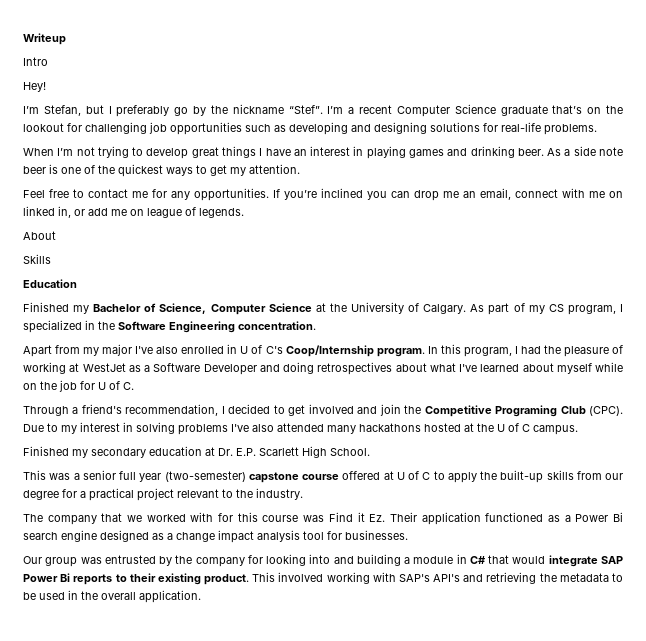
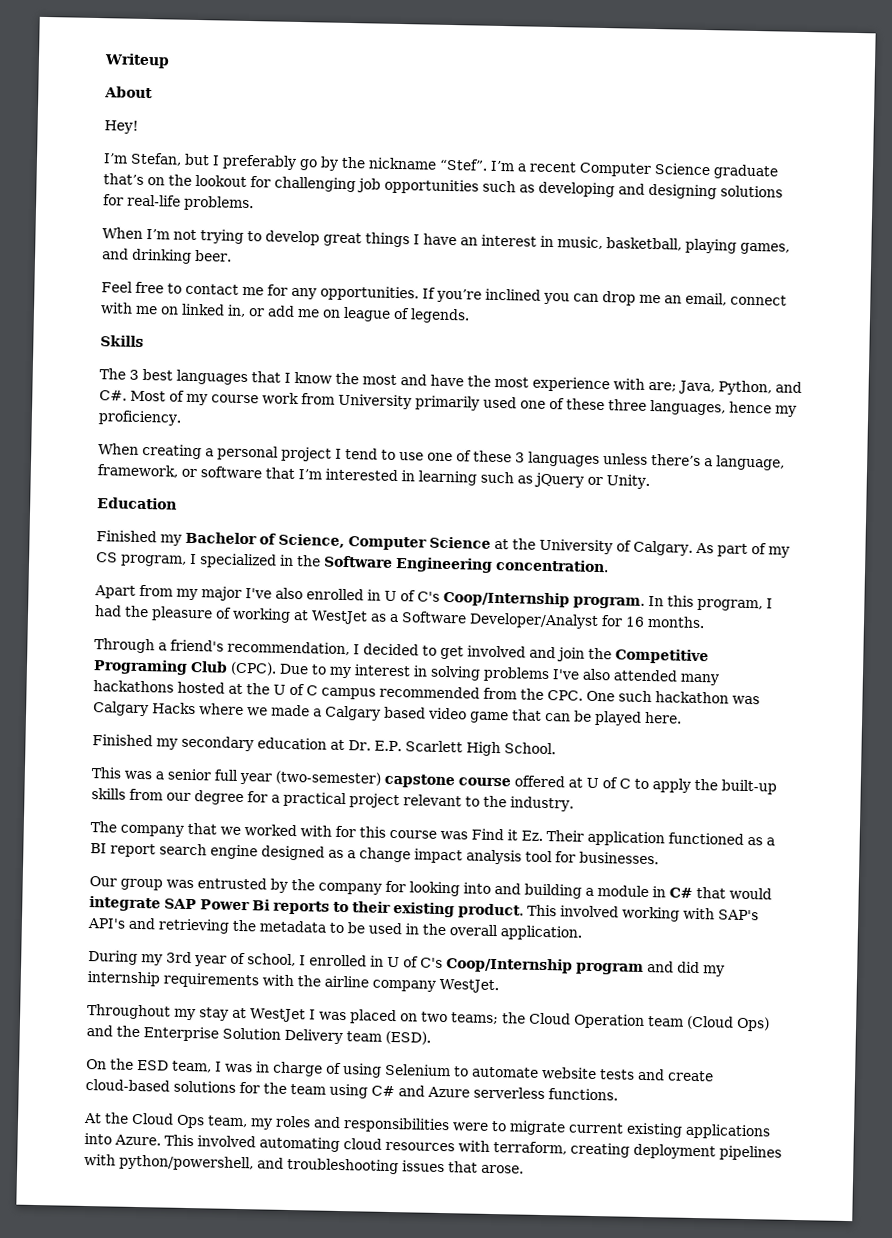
- Intro
+ About
- When I’m not trying to develop great things I have an interest in playing games and drinking beer. As a side note beer is one of the quickest ways to get my attention.
+ When I’m not trying to develop great things I have an interest in music, basketball, playing games, and drinking beer.
- About
  Skills
+ The 3 best languages that I know the most and have the most experience with are; Java, Python, and C#. Most of my course work from University primarily used one of these three languages, hence my proficiency.
+ When creating a personal project I tend to use one of these 3 languages unless there’s a language, framework, or software that I’m interested in learning such as jQuery or Unity.
- In this program, I had the pleasure of working at WestJet as a Software Developer and doing retrospectives about what I've learned about myself while on the job for U of C.
+ In this program, I had the pleasure of working at WestJet as a Software Developer/Analyst for 16 months.
- Due to my interest in solving problems I've also attended many hackathons hosted at the U of C campus.
+ Due to my interest in solving problems I've also attended many hackathons hosted at the U of C campus recommended from the CPC. One such hackathon was Calgary Hacks where we made a Calgary based video game that can be played here.
- The company that we worked with for this course was Find it Ez. Their application functioned as a Power Bi search engine designed as a change impact analysis tool for businesses.
+ The company that we worked with for this course was Find it Ez. Their application functioned as a BI report search engine designed as a change impact analysis tool for businesses.
+ During my 3rd year of school, I enrolled in U of C's Coop/Internship program and did my internship requirements with the airline company WestJet.
+ Throughout my stay at WestJet I was placed on two teams; the Cloud Operation team (Cloud Ops) and the Enterprise Solution Delivery team (ESD).
+ On the ESD team, I was in charge of using Selenium to automate website tests and create cloud-based solutions for the team using C# and Azure serverless functions.
+ At the Cloud Ops team, my roles and responsibilities were to migrate current existing applications into Azure. This involved automating cloud resources with terraform, creating deployment pipelines with python/powershell, and troubleshooting issues that arose.

